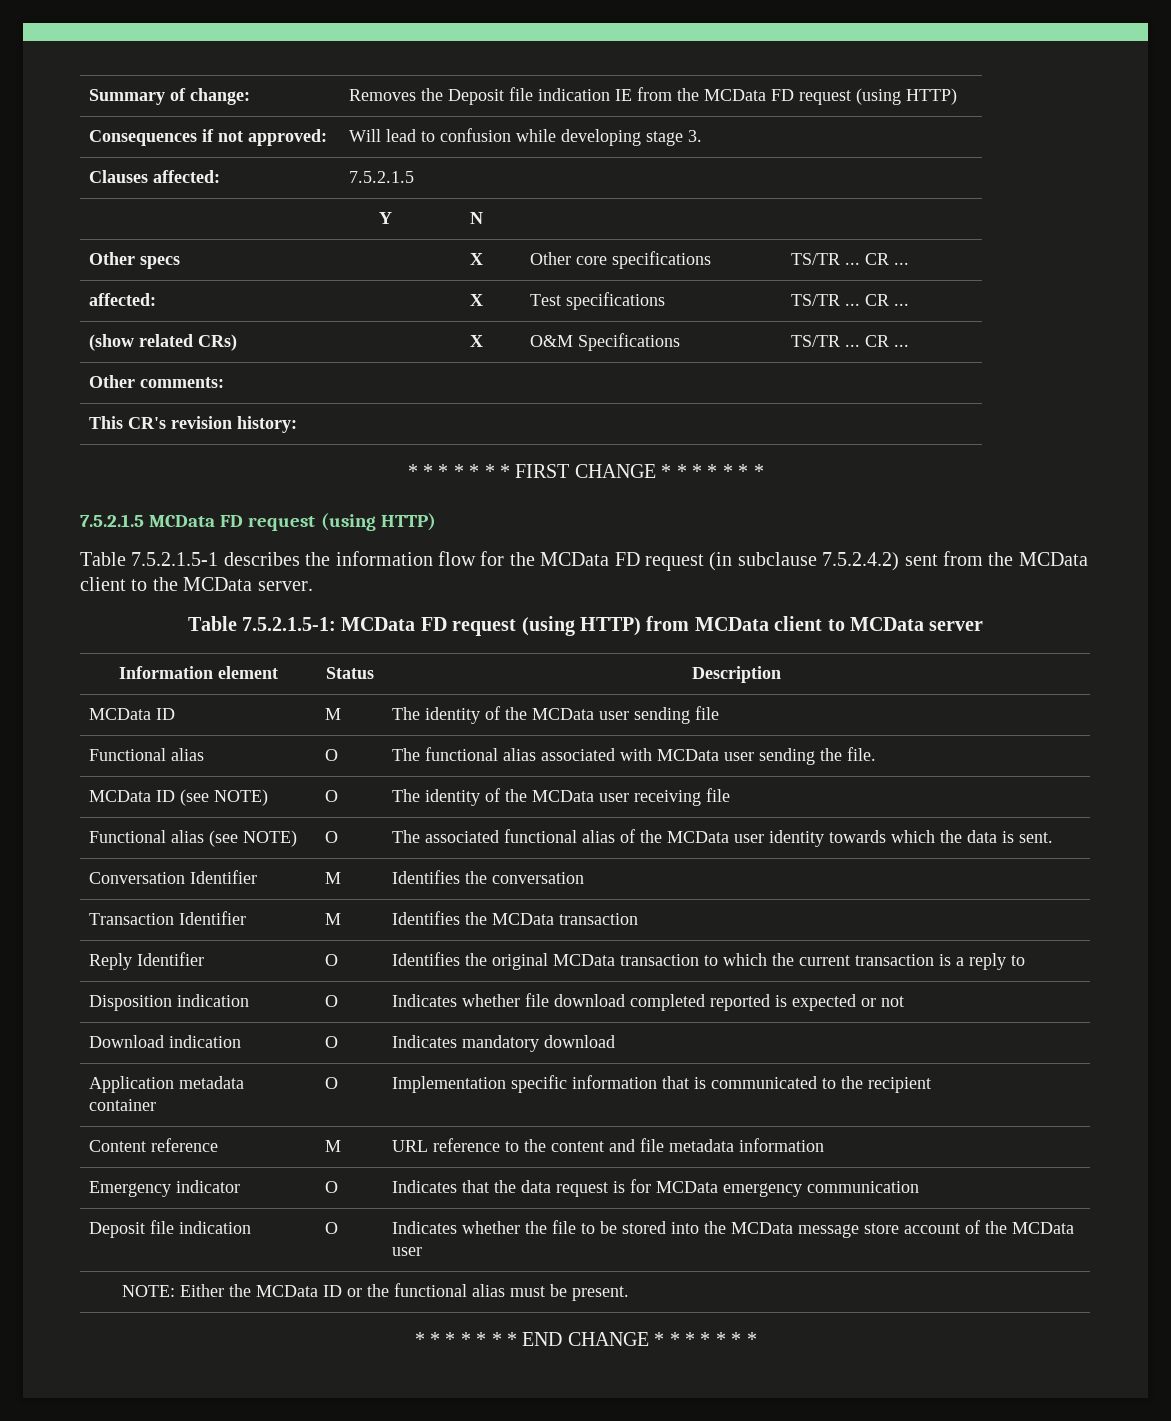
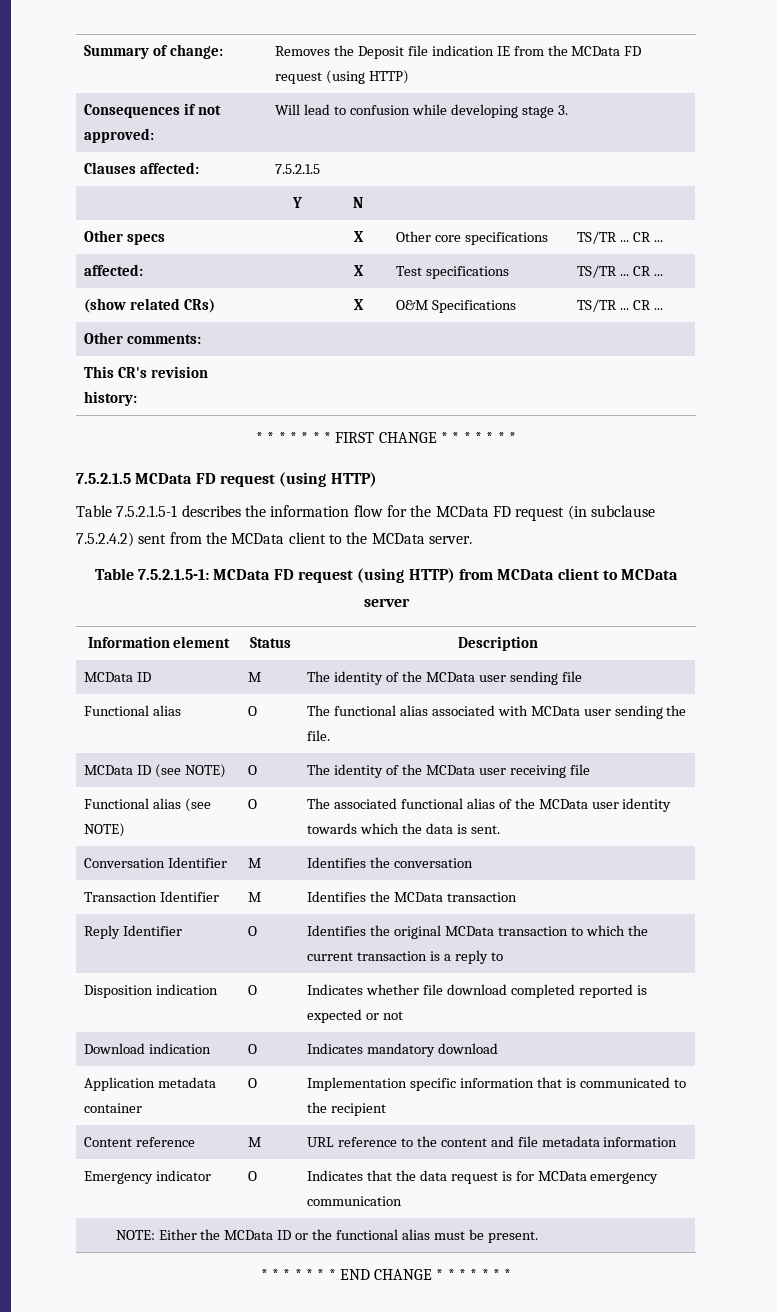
- Deposit file indication | O | Indicates whether the file to be stored into the MCData message store account of the MCData user

